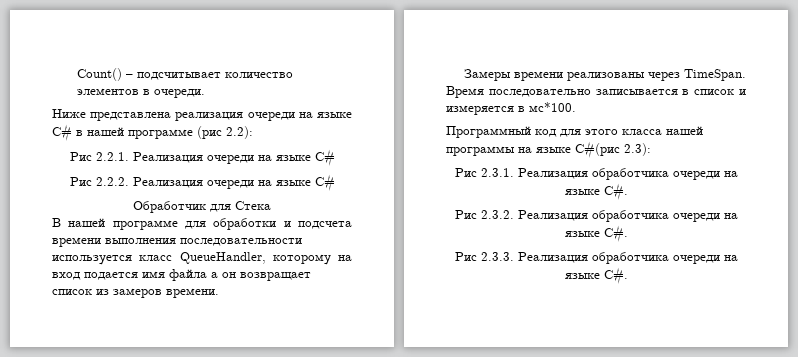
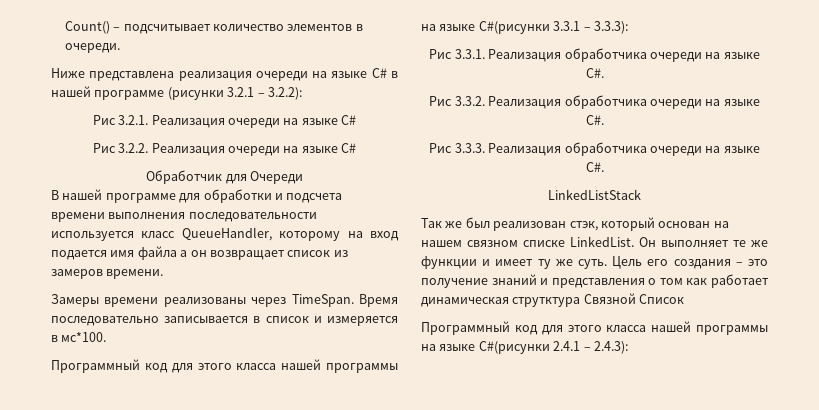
- Ниже представлена реализация очереди на языке C# в нашей программе (рис 2.2):
- Рис 2.2.1. Реализация очереди на языке C#
+ Ниже представлена реализация очереди на языке C# в нашей программе (рисунки 3.2.1 – 3.2.2):
+ Рис 3.2.1. Реализация очереди на языке C#
- Рис 2.2.2. Реализация очереди на языке C#
+ Рис 3.2.2. Реализация очереди на языке C#
- Обработчик для Стека
+ Обработчик для Очереди
- Программный код для этого класса нашей программы на языке C#(рис 2.3):
- Рис 2.3.1. Реализация обработчика очереди на языке C#.
- Рис 2.3.2. Реализация обработчика очереди на языке C#.
- Рис 2.3.3. Реализация обработчика очереди на языке C#.
+ Программный код для этого класса нашей программы на языке C#(рисунки 3.3.1 – 3.3.3):
+ Рис 3.3.1. Реализация обработчика очереди на языке C#.
+ Рис 3.3.2. Реализация обработчика очереди на языке C#.
+ Рис 3.3.3. Реализация обработчика очереди на языке C#.
+ LinkedListStack
+ Так же был реализован стэк, который основан на нашем связном списке LinkedList. Он выполняет те же функции и имеет ту же суть. Цель его создания – это получение знаний и представления о том как работает динамическая струтктура Связной Список
+ Программный код для этого класса нашей программы на языке C#(рисунки 2.4.1 – 2.4.3):

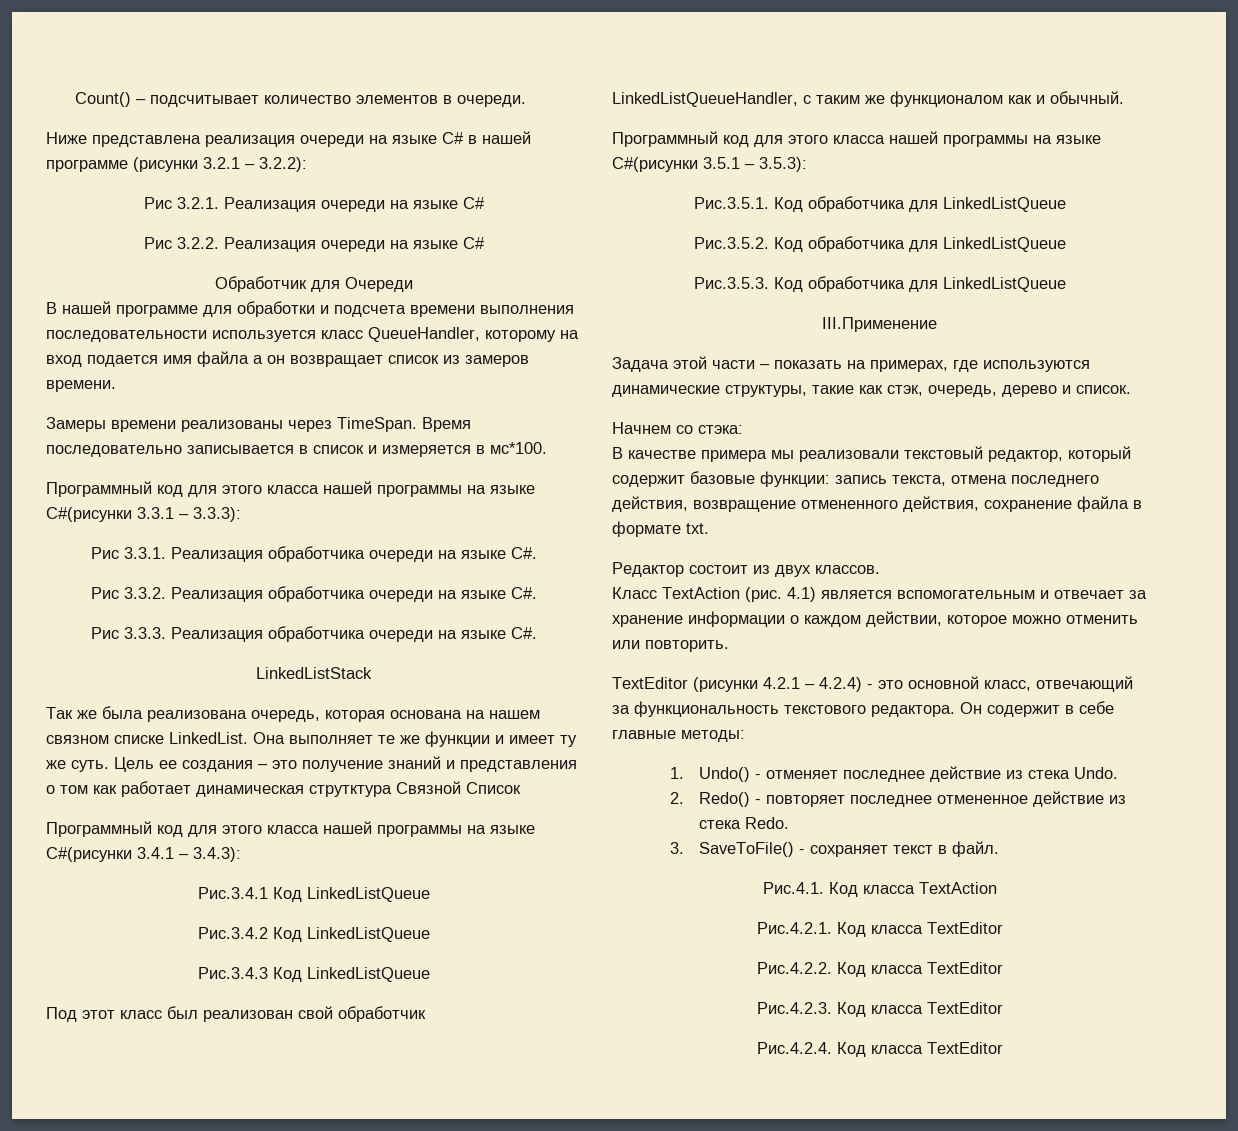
- Так же был реализован стэк, который основан на нашем связном списке LinkedList.
+ Так же была реализована очередь, которая основана на нашем связном списке LinkedList.
- Он выполняет те же функции и имеет ту же суть.
+ Она выполняет те же функции и имеет ту же суть.
- Цель его создания – это получение знаний и представления о том как работает динамическая струтктура Связной Список
+ Цель ее создания – это получение знаний и представления о том как работает динамическая струтктура Связной Список
- Программный код для этого класса нашей программы на языке C#(рисунки 2.4.1 – 2.4.3):
+ Программный код для этого класса нашей программы на языке C#(рисунки 3.4.1 – 3.4.3):
+ Рис.3.4.1 Код LinkedListQueue
+ Рис.3.4.2 Код LinkedListQueue
+ Рис.3.4.3 Код LinkedListQueue
+ Под этот класс был реализован свой обработчик LinkedListQueueHandler, с таким же функционалом как и обычный.
+ Программный код для этого класса нашей программы на языке C#(рисунки 3.5.1 – 3.5.3):
+ Рис.3.5.1. Код обработчика для LinkedListQueue
+ Рис.3.5.2. Код обработчика для LinkedListQueue
+ Рис.3.5.3. Код обработчика для LinkedListQueue
+ III.Применение
+ Задача этой части – показать на примерах, где используются динамические структуры, такие как стэк, очередь, дерево и список.
+ Начнем со стэка:
+ В качестве примера мы реализовали текстовый редактор, который содержит базовые функции: запись текста, отмена последнего действия, возвращение отмененного действия, сохранение файла в формате txt.
+ Редактор состоит из двух классов.
+ Класс TextAction (рис. 4.1) является вспомогательным и отвечает за хранение информации о каждом действии, которое можно отменить или повторить.
+ TextEditor (рисунки 4.2.1 – 4.2.4) - это основной класс, отвечающий за функциональность текстового редактора. Он содержит в себе главные методы:
+ 1. Undo() - отменяет последнее действие из стека Undo.
+ 2. Redo() - повторяет последнее отмененное действие из стека Redo.
+ 3. SaveToFile() - сохраняет текст в файл.
+ Рис.4.1. Код класса TextAction
+ Рис.4.2.1. Код класса TextEditor
+ Рис.4.2.2. Код класса TextEditor
+ Рис.4.2.3. Код класса TextEditor
+ Рис.4.2.4. Код класса TextEditor

